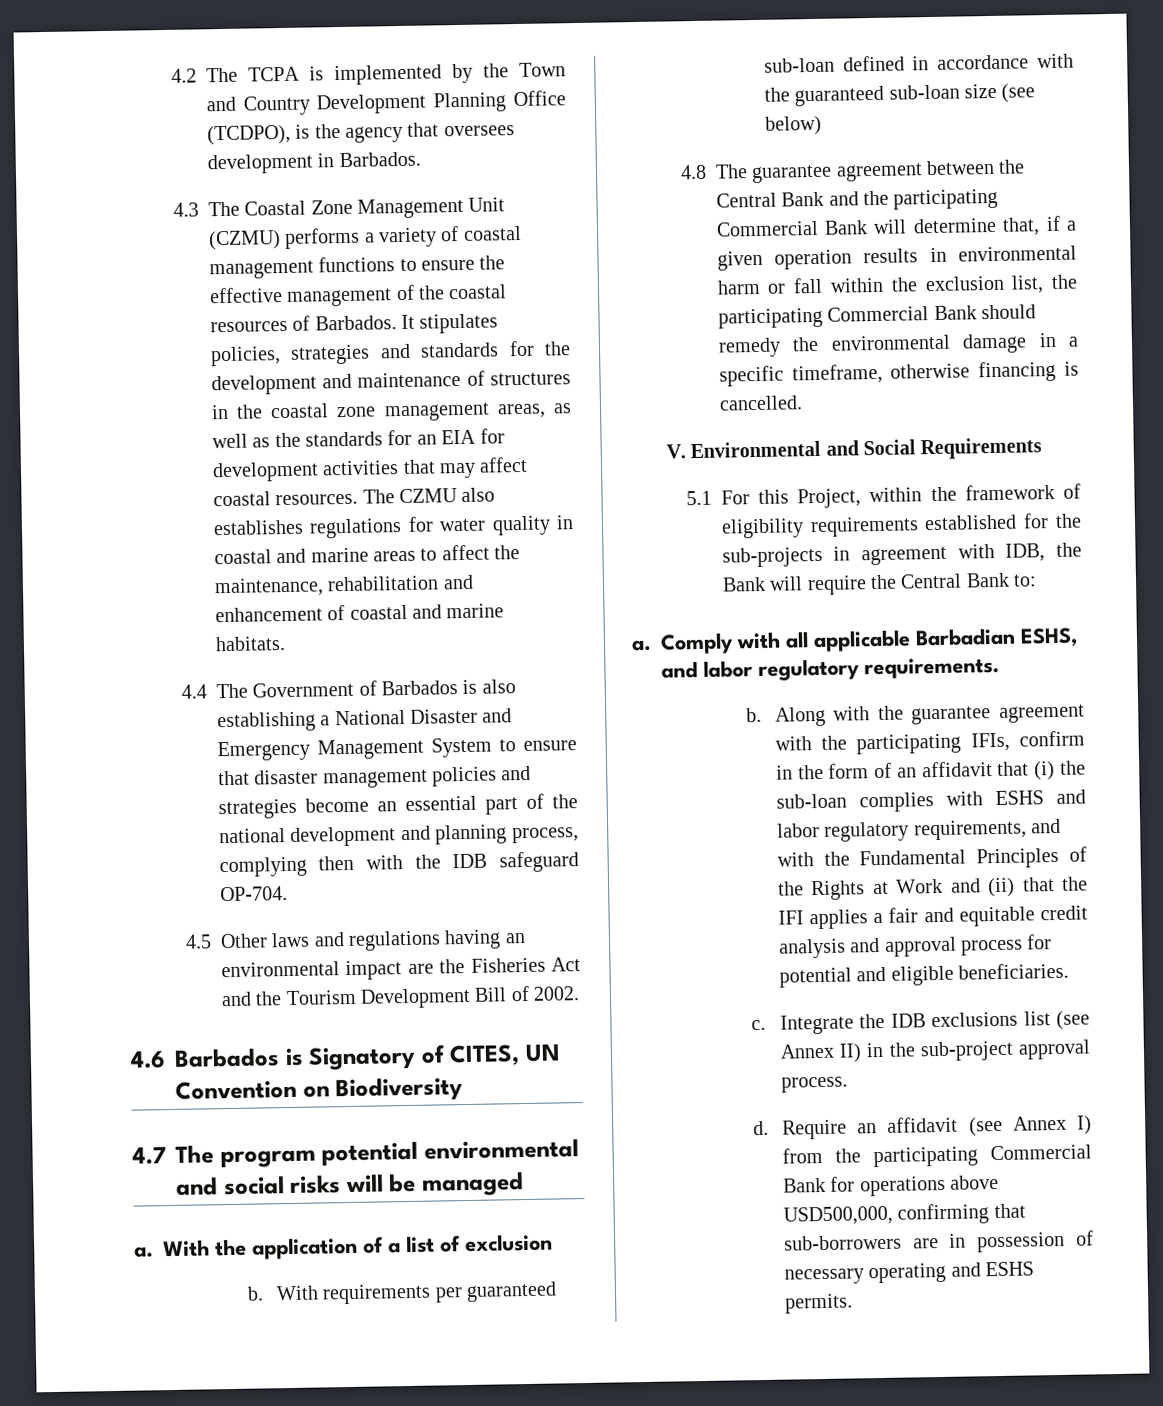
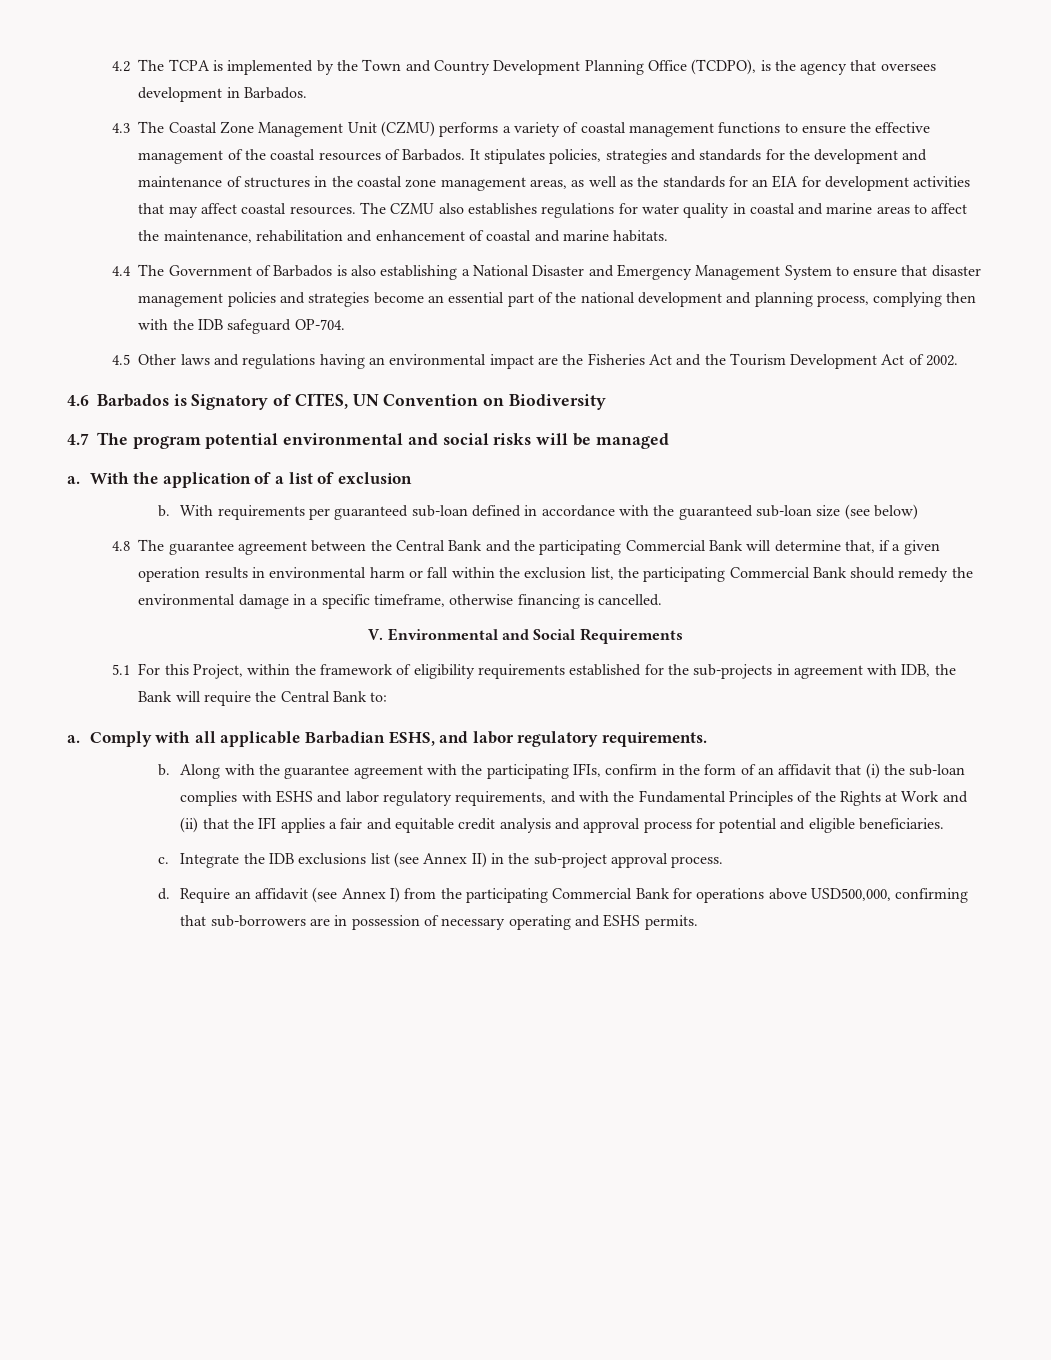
- 4.5 Other laws and regulations having an environmental impact are the Fisheries Act and the Tourism Development Bill of 2002.
+ 4.5 Other laws and regulations having an environmental impact are the Fisheries Act and the Tourism Development Act of 2002.

